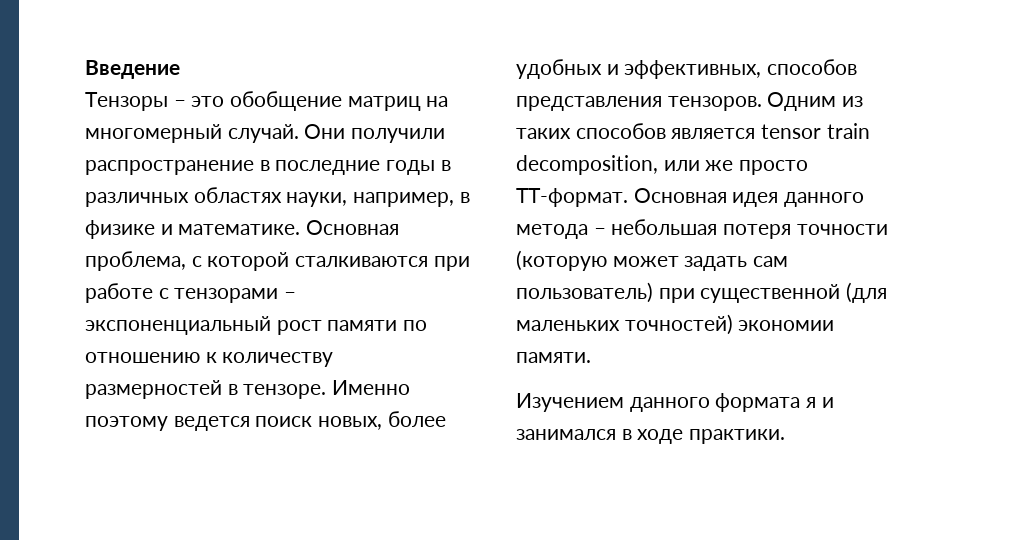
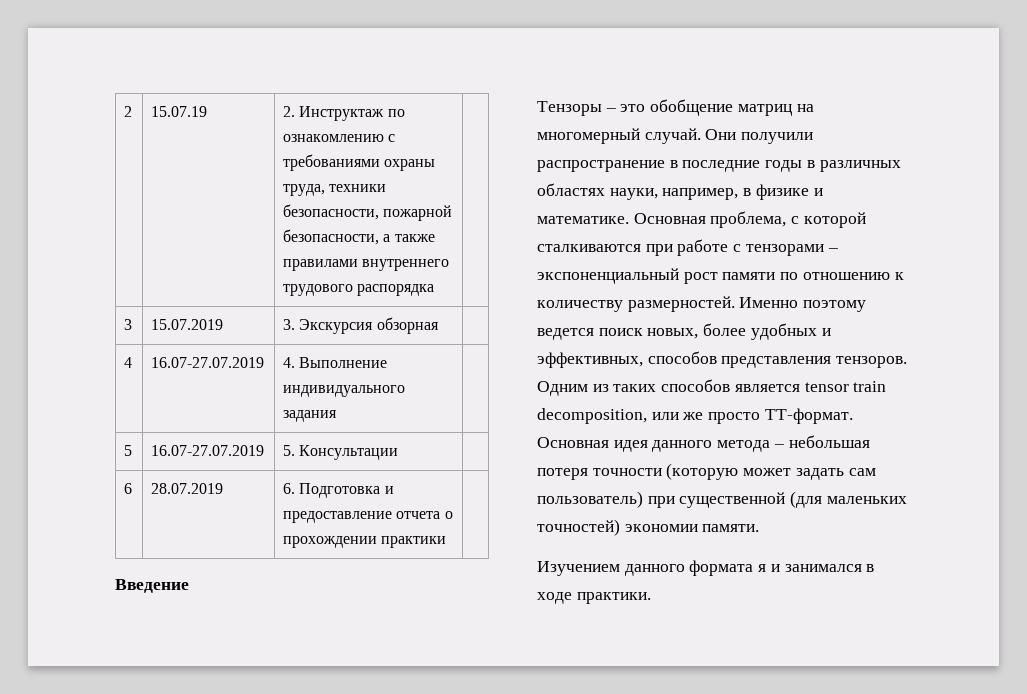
+ 2 | 15.07.19 | 2. Инструктаж по ознакомлению с требованиями охраны труда, техники безопасности, пожарной безопасности, а также правилами внутреннего трудового распорядка |
+ 3 | 15.07.2019 | 3. Экскурсия обзорная |
+ 4 | 16.07-27.07.2019 | 4. Выполнение индивидуального задания |
+ 5 | 16.07-27.07.2019 | 5. Консультации |
+ 6 | 28.07.2019 | 6. Подготовка и предоставление отчета о прохождении практики |
- Основная проблема, с которой сталкиваются при работе с тензорами – экспоненциальный рост памяти по отношению к количеству размерностей в тензоре.
+ Основная проблема, с которой сталкиваются при работе с тензорами – экспоненциальный рост памяти по отношению к количеству размерностей.

